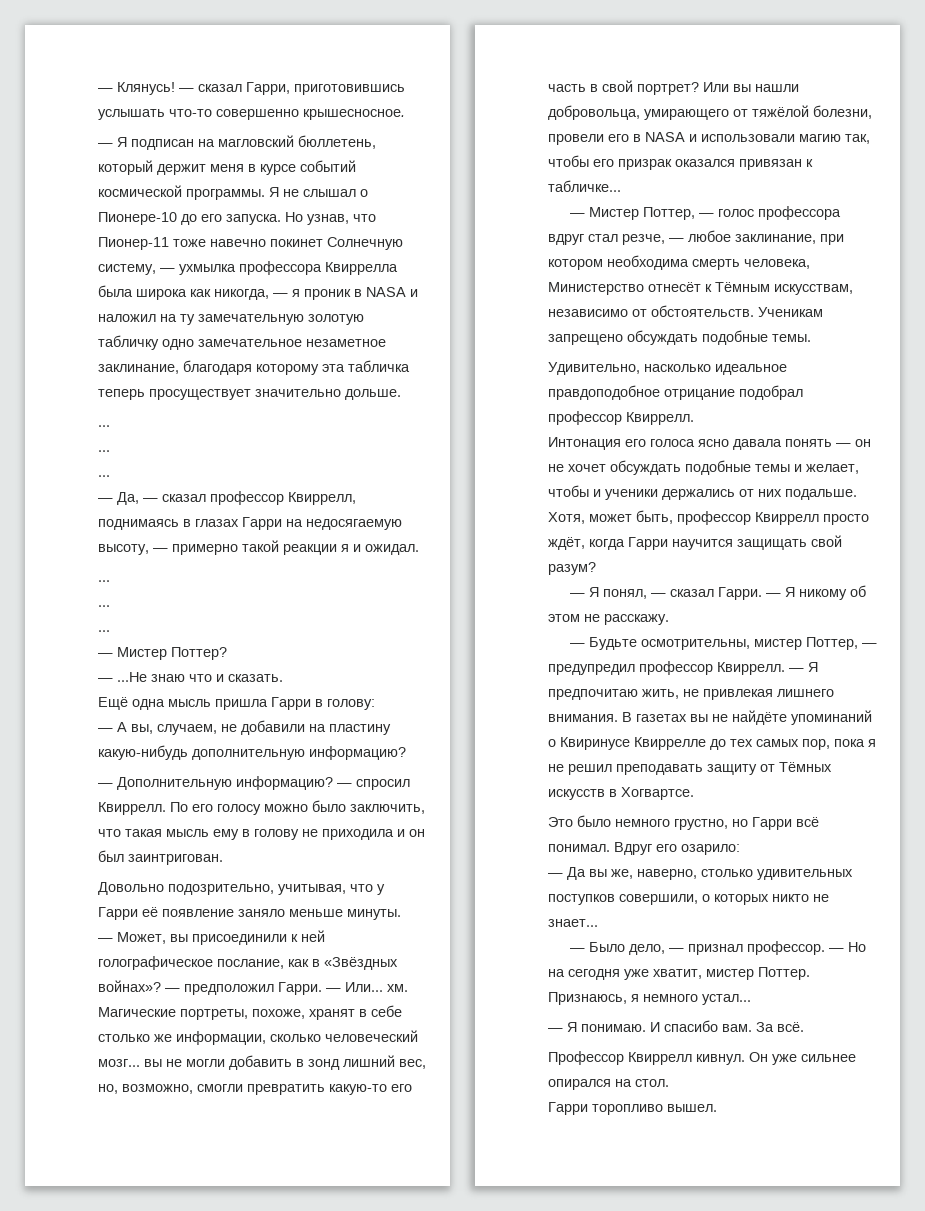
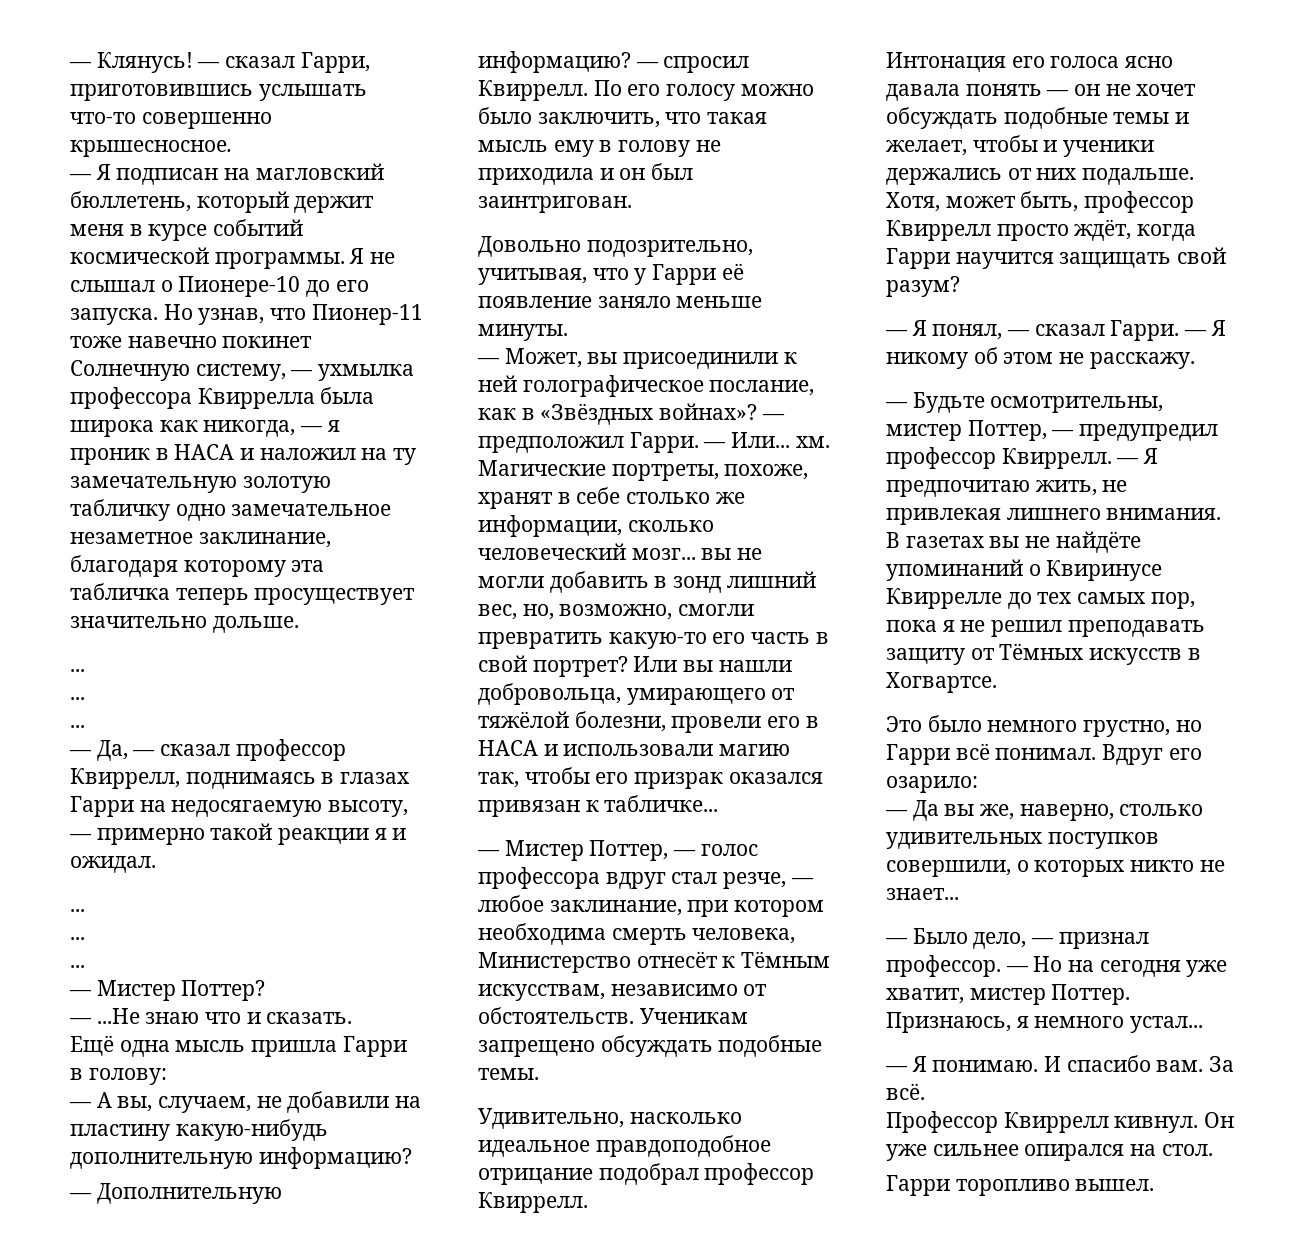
- Но узнав, что Пионер-11 тоже навечно покинет Солнечную систему, — ухмылка профессора Квиррелла была широка как никогда, — я проник в NASA и наложил на ту замечательную золотую табличку одно замечательное незаметное заклинание, благодаря которому эта табличка теперь просуществует значительно дольше.
+ Но узнав, что Пионер-11 тоже навечно покинет Солнечную систему, — ухмылка профессора Квиррелла была широка как никогда, — я проник в НАСА и наложил на ту замечательную золотую табличку одно замечательное незаметное заклинание, благодаря которому эта табличка теперь просуществует значительно дольше.
- Или вы нашли добровольца, умирающего от тяжёлой болезни, провели его в NASA и использовали магию так, чтобы его призрак оказался привязан к табличке...
+ Или вы нашли добровольца, умирающего от тяжёлой болезни, провели его в НАСА и использовали магию так, чтобы его призрак оказался привязан к табличке...

